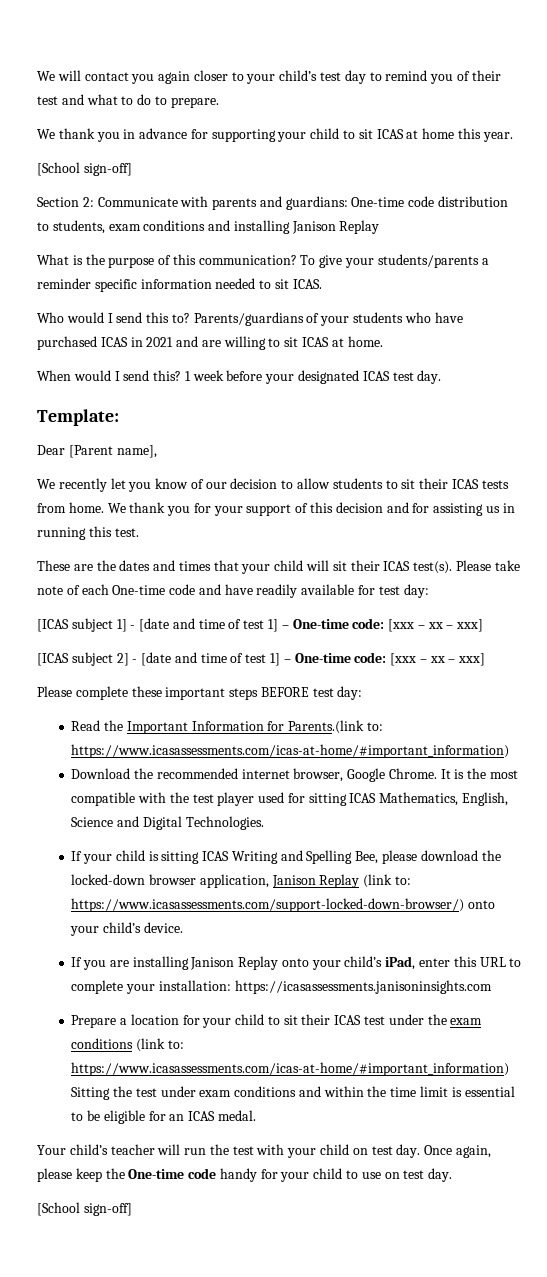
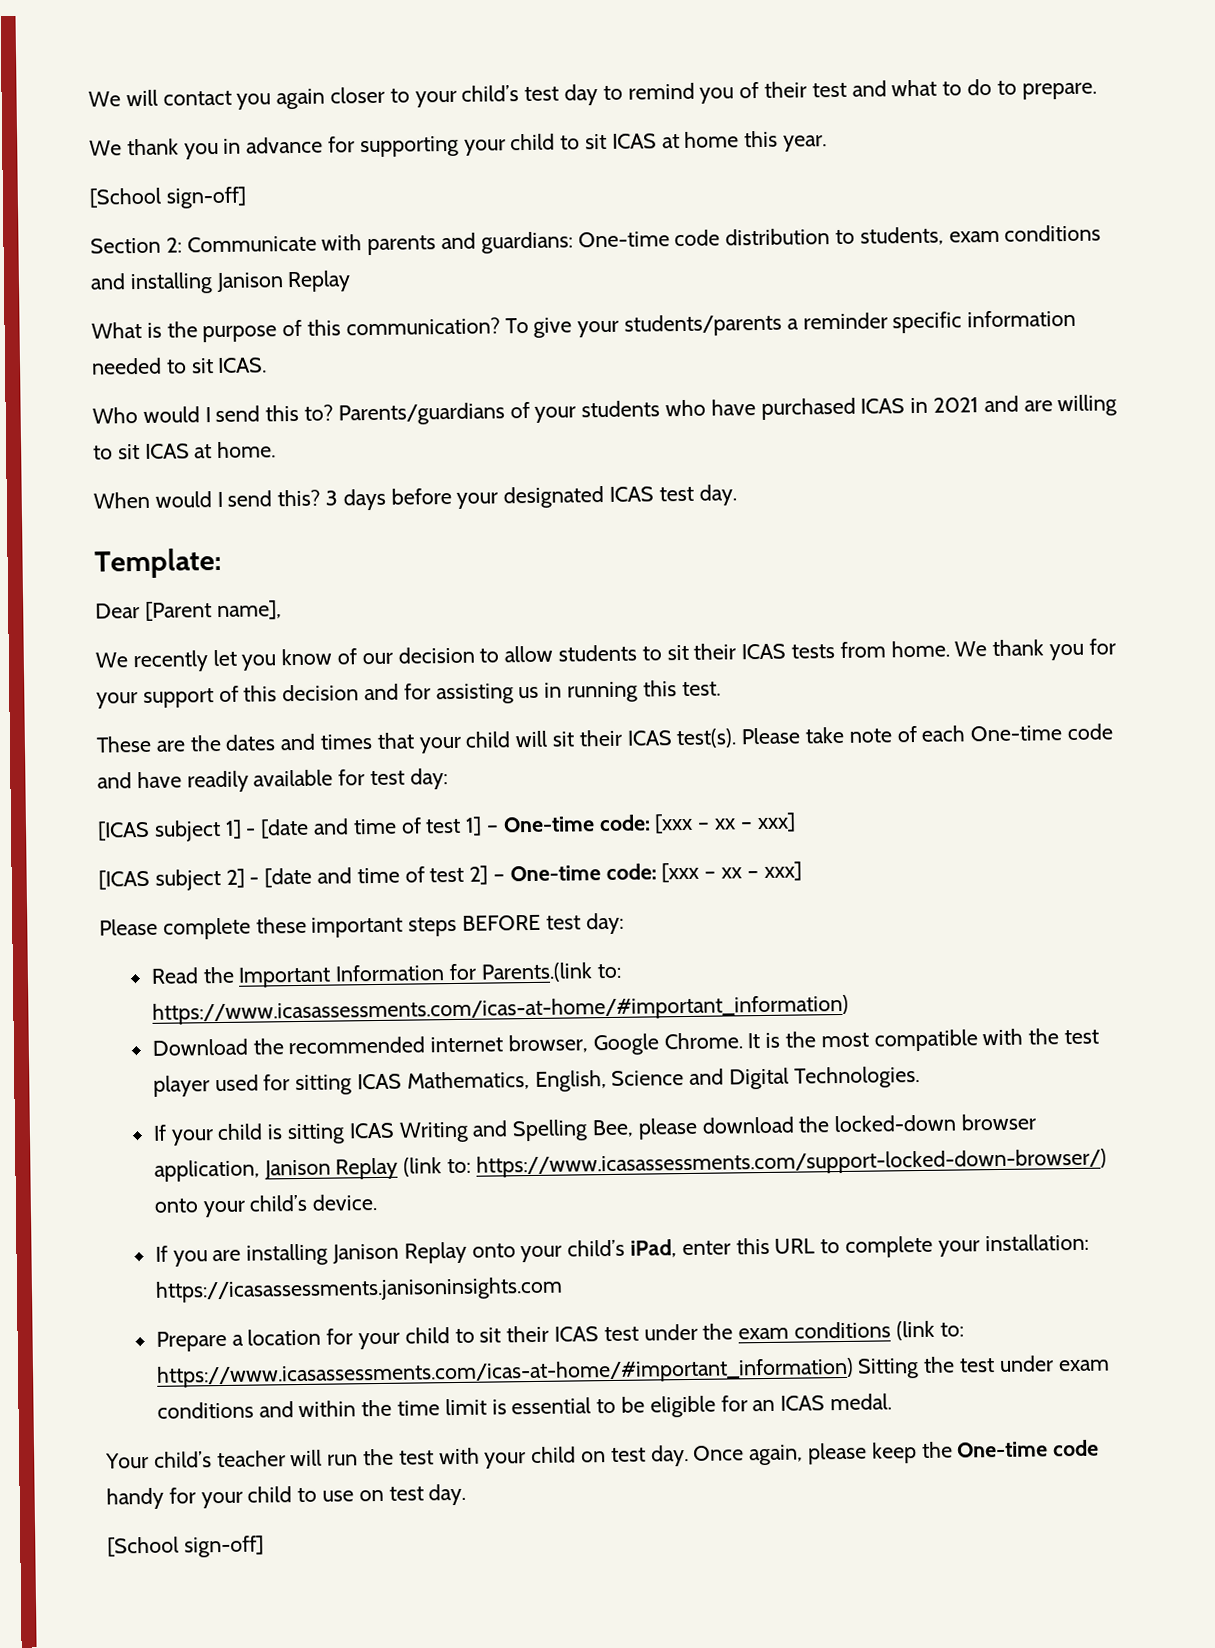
- 1 week before your designated ICAS test day.
+ 3 days before your designated ICAS test day.
- [ICAS subject 2] - [date and time of test 1] – One-time code: [xxx – xx – xxx]
+ [ICAS subject 2] - [date and time of test 2] – One-time code: [xxx – xx – xxx]

